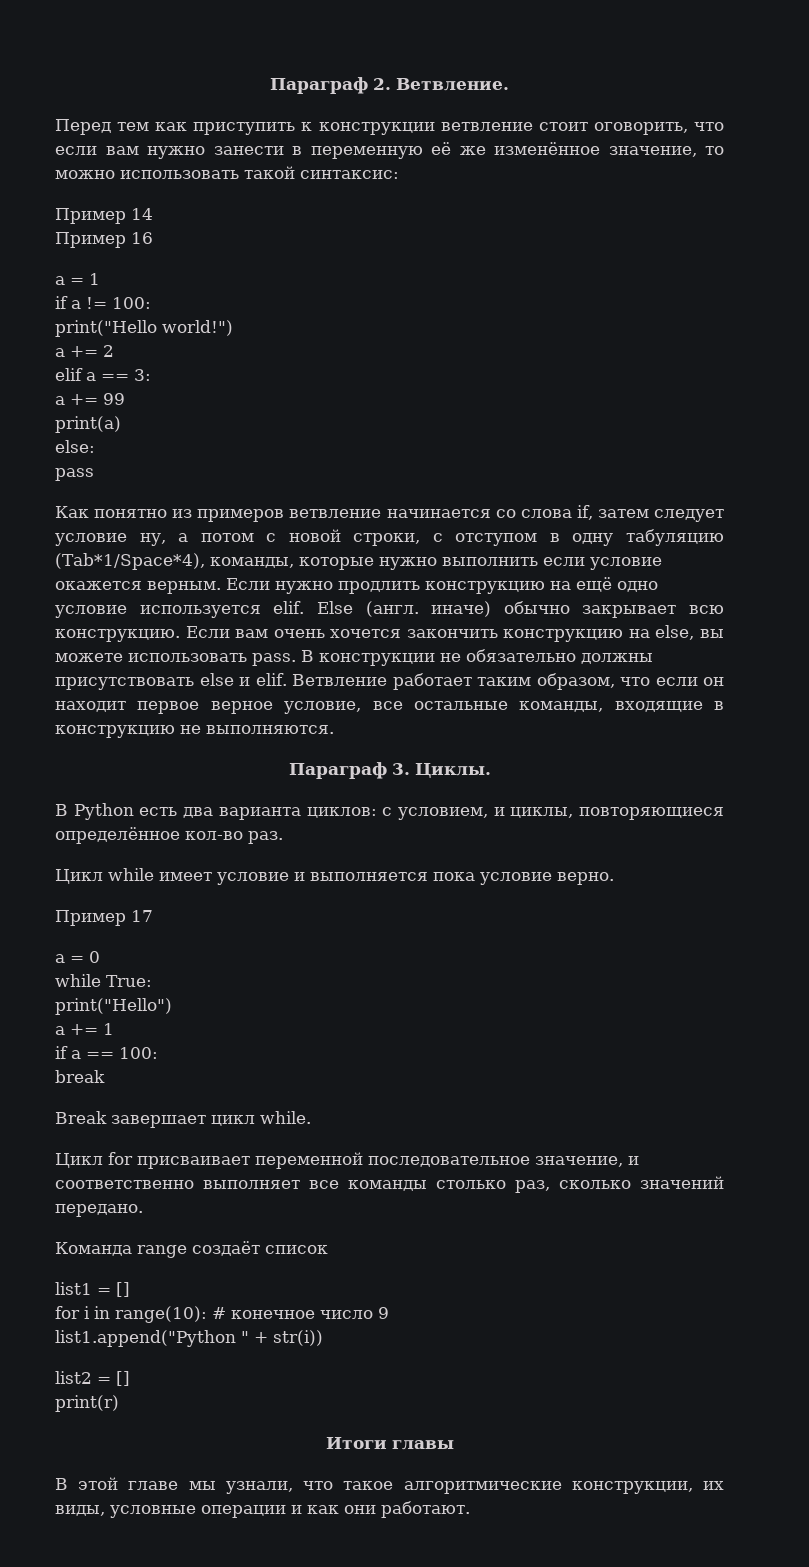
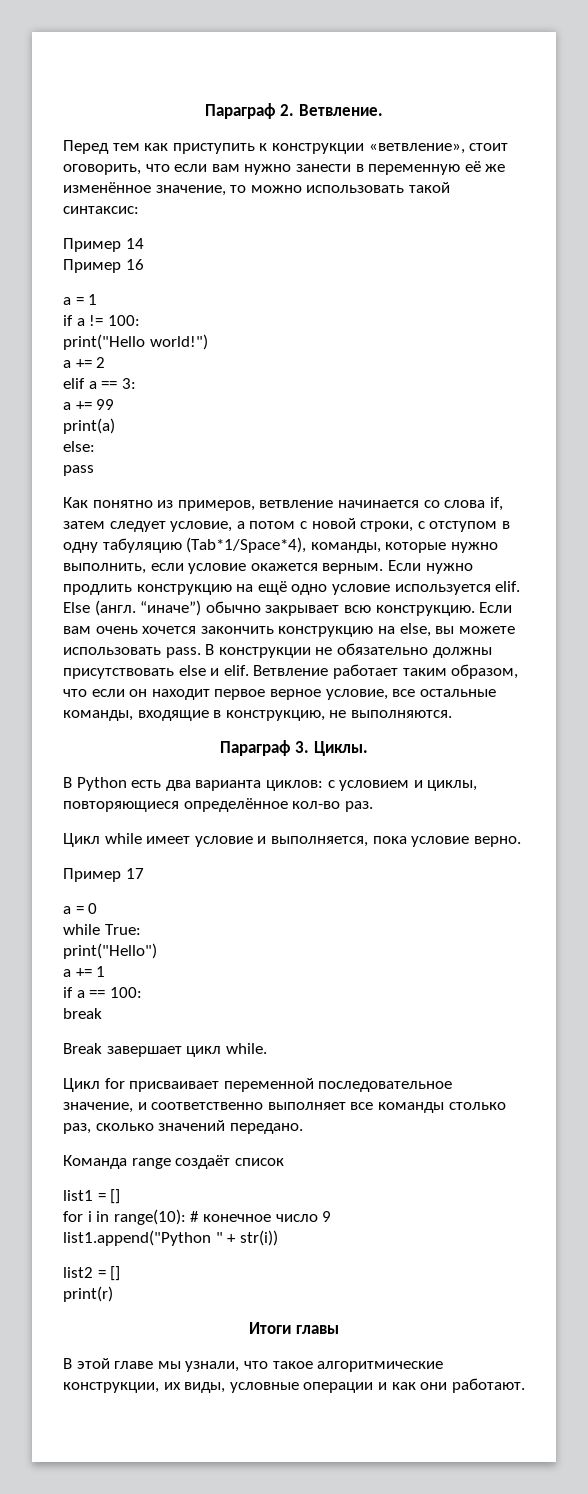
- Перед тем как приступить к конструкции ветвление стоит оговорить, что если вам нужно занести в переменную её же изменённое значение, то можно использовать такой синтаксис:
+ Перед тем как приступить к конструкции «ветвление», стоит оговорить, что если вам нужно занести в переменную её же изменённое значение, то можно использовать такой синтаксис:
- Как понятно из примеров ветвление начинается со слова if, затем следует условие ну, а потом с новой строки, с отступом в одну табуляцию (Tab*1/Space*4), команды, которые нужно выполнить если условие окажется верным.
+ Как понятно из примеров, ветвление начинается со слова if, затем следует условие, а потом с новой строки, с отступом в одну табуляцию (Tab*1/Space*4), команды, которые нужно выполнить, если условие окажется верным.
- Else (англ. иначе) обычно закрывает всю конструкцию.
+ Else (англ. “иначе”) обычно закрывает всю конструкцию.
- Ветвление работает таким образом, что если он находит первое верное условие, все остальные команды, входящие в конструкцию не выполняются.
+ Ветвление работает таким образом, что если он находит первое верное условие, все остальные команды, входящие в конструкцию, не выполняются.
- В Python есть два варианта циклов: с условием, и циклы, повторяющиеся определённое кол-во раз.
+ В Python есть два варианта циклов: с условием и циклы, повторяющиеся определённое кол-во раз.
- Цикл while имеет условие и выполняется пока условие верно.
+ Цикл while имеет условие и выполняется, пока условие верно.

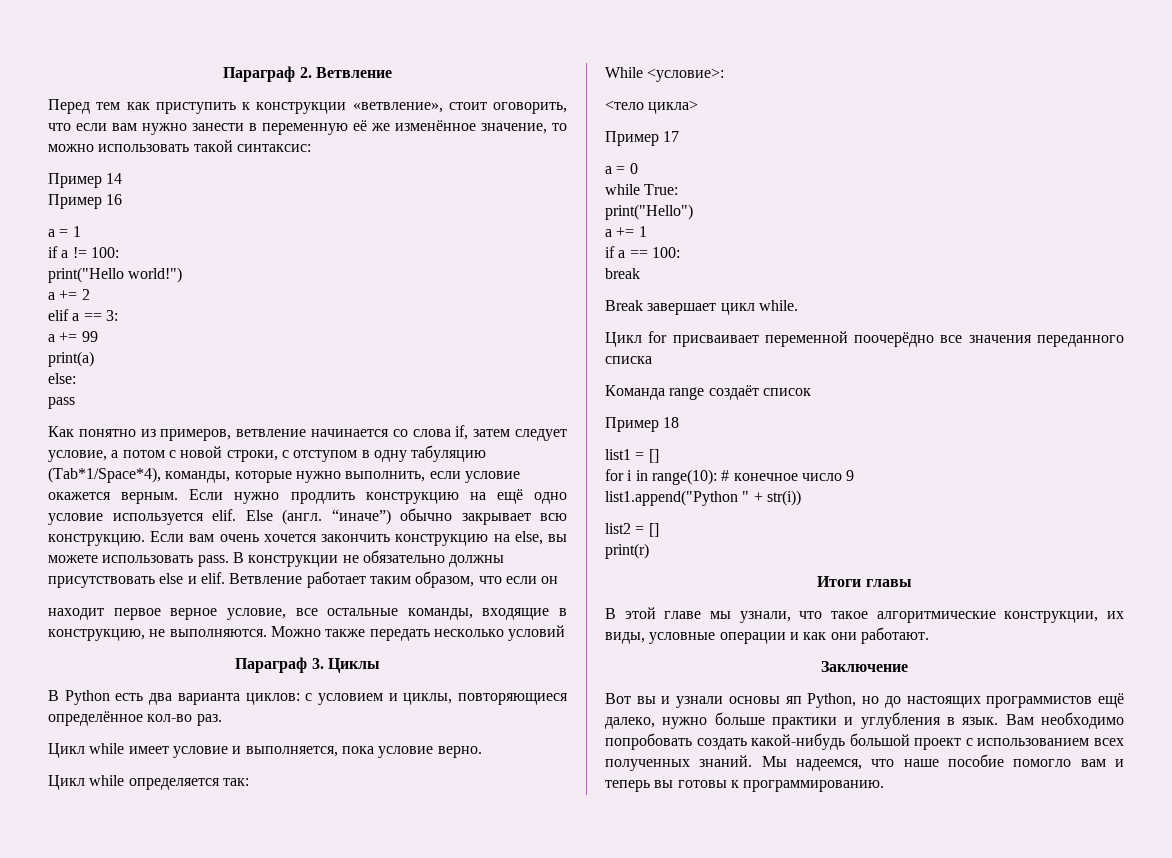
- Параграф 2. Ветвление.
+ Параграф 2. Ветвление
- Ветвление работает таким образом, что если он находит первое верное условие, все остальные команды, входящие в конструкцию, не выполняются.
+ Ветвление работает таким образом, что если он
+ находит первое верное условие, все остальные команды, входящие в конструкцию, не выполняются. Можно также передать несколько условий
- Параграф 3. Циклы.
+ Параграф 3. Циклы
+ Цикл while определяется так:
+ While <условие>:
+ <тело цикла>
- Цикл for присваивает переменной последовательное значение, и соответственно выполняет все команды столько раз, сколько значений передано.
+ Цикл for присваивает переменной поочерёдно все значения переданного списка
+ Пример 18
+ Заключение
+ Вот вы и узнали основы яп Python, но до настоящих программистов ещё далеко, нужно больше практики и углубления в язык. Вам необходимо попробовать создать какой-нибудь большой проект с использованием всех полученных знаний. Мы надеемся, что наше пособие помогло вам и теперь вы готовы к программированию.

